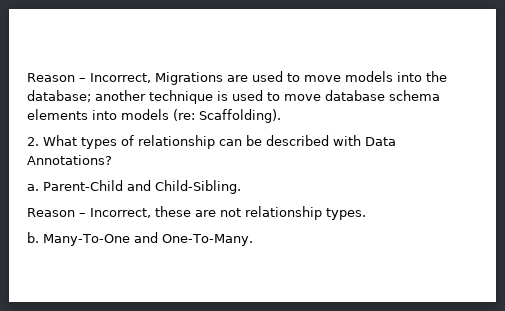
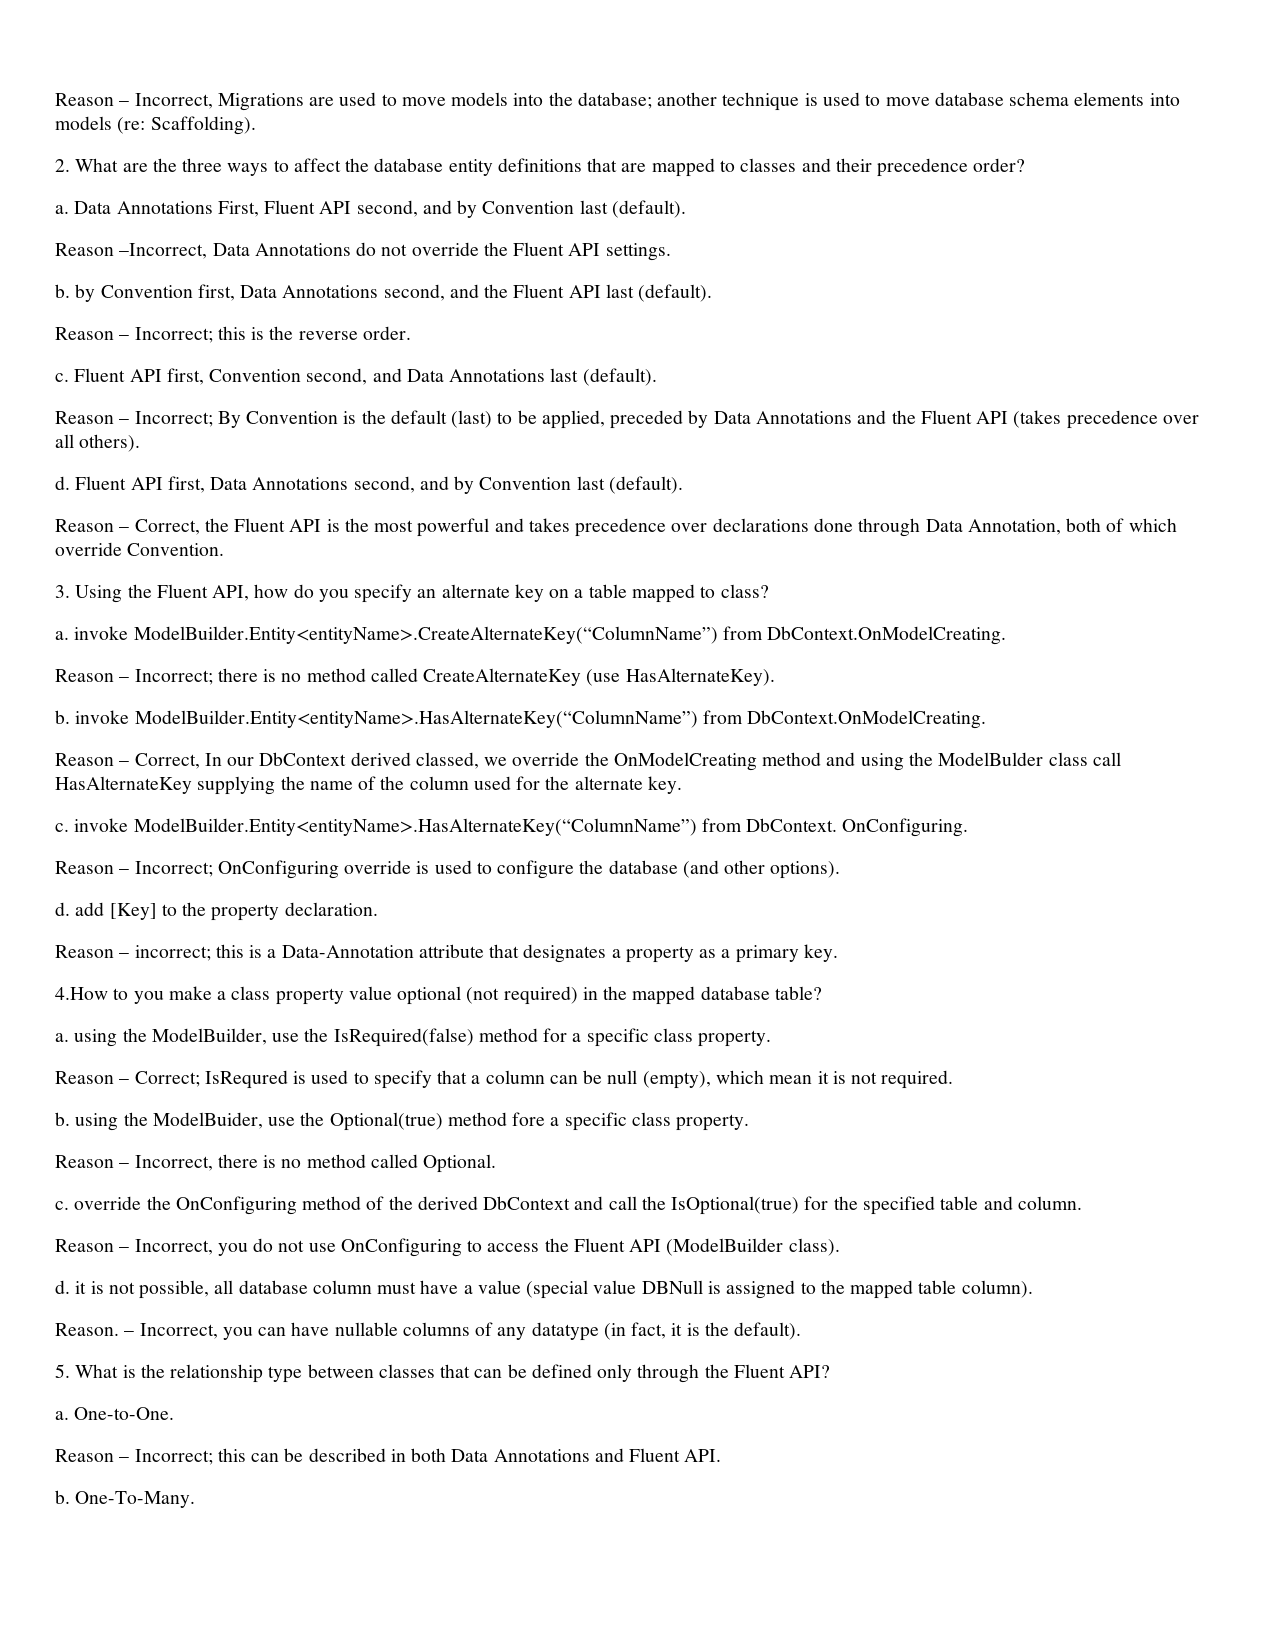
- 2. What types of relationship can be described with Data Annotations?
- a. Parent-Child and Child-Sibling.
- Reason – Incorrect, these are not relationship types.
- b. Many-To-One and One-To-Many.
+ 2. What are the three ways to affect the database entity definitions that are mapped to classes and their precedence order?
+ a. Data Annotations First, Fluent API second, and by Convention last (default).
+ Reason –Incorrect, Data Annotations do not override the Fluent API settings.
+ b. by Convention first, Data Annotations second, and the Fluent API last (default).
+ Reason – Incorrect; this is the reverse order.
+ c. Fluent API first, Convention second, and Data Annotations last (default).
+ Reason – Incorrect; By Convention is the default (last) to be applied, preceded by Data Annotations and the Fluent API (takes precedence over all others).
+ d. Fluent API first, Data Annotations second, and by Convention last (default).
+ Reason – Correct, the Fluent API is the most powerful and takes precedence over declarations done through Data Annotation, both of which override Convention.
+ 3. Using the Fluent API, how do you specify an alternate key on a table mapped to class?
+ a. invoke ModelBuilder.Entity<entityName>.CreateAlternateKey(“ColumnName”) from DbContext.OnModelCreating.
+ Reason – Incorrect; there is no method called CreateAlternateKey (use HasAlternateKey).
+ b. invoke ModelBuilder.Entity<entityName>.HasAlternateKey(“ColumnName”) from DbContext.OnModelCreating.
+ Reason – Correct, In our DbContext derived classed, we override the OnModelCreating method and using the ModelBulder class call HasAlternateKey supplying the name of the column used for the alternate key.
+ c. invoke ModelBuilder.Entity<entityName>.HasAlternateKey(“ColumnName”) from DbContext. OnConfiguring.
+ Reason – Incorrect; OnConfiguring override is used to configure the database (and other options).
+ d. add [Key] to the property declaration.
+ Reason – incorrect; this is a Data-Annotation attribute that designates a property as a primary key.
+ 4.How to you make a class property value optional (not required) in the mapped database table?
+ a. using the ModelBuilder, use the IsRequired(false) method for a specific class property.
+ Reason – Correct; IsRequred is used to specify that a column can be null (empty), which mean it is not required.
+ b. using the ModelBuider, use the Optional(true) method fore a specific class property.
+ Reason – Incorrect, there is no method called Optional.
+ c. override the OnConfiguring method of the derived DbContext and call the IsOptional(true) for the specified table and column.
+ Reason – Incorrect, you do not use OnConfiguring to access the Fluent API (ModelBuilder class).
+ d. it is not possible, all database column must have a value (special value DBNull is assigned to the mapped table column).
+ Reason. – Incorrect, you can have nullable columns of any datatype (in fact, it is the default).
+ 5. What is the relationship type between classes that can be defined only through the Fluent API?
+ a. One-to-One.
+ Reason – Incorrect; this can be described in both Data Annotations and Fluent API.
+ b. One-To-Many.

